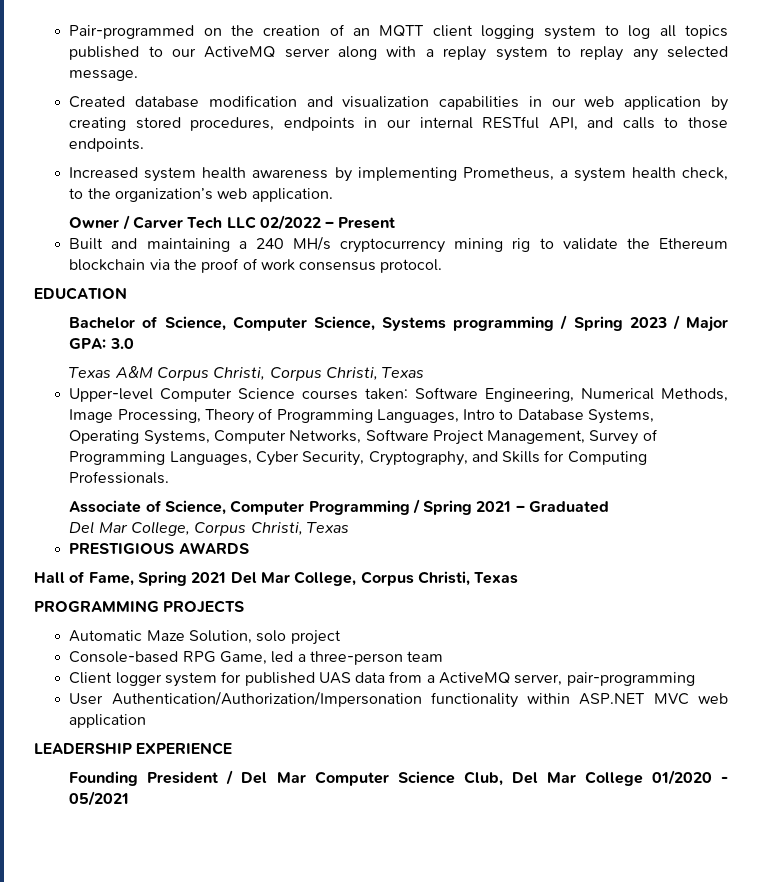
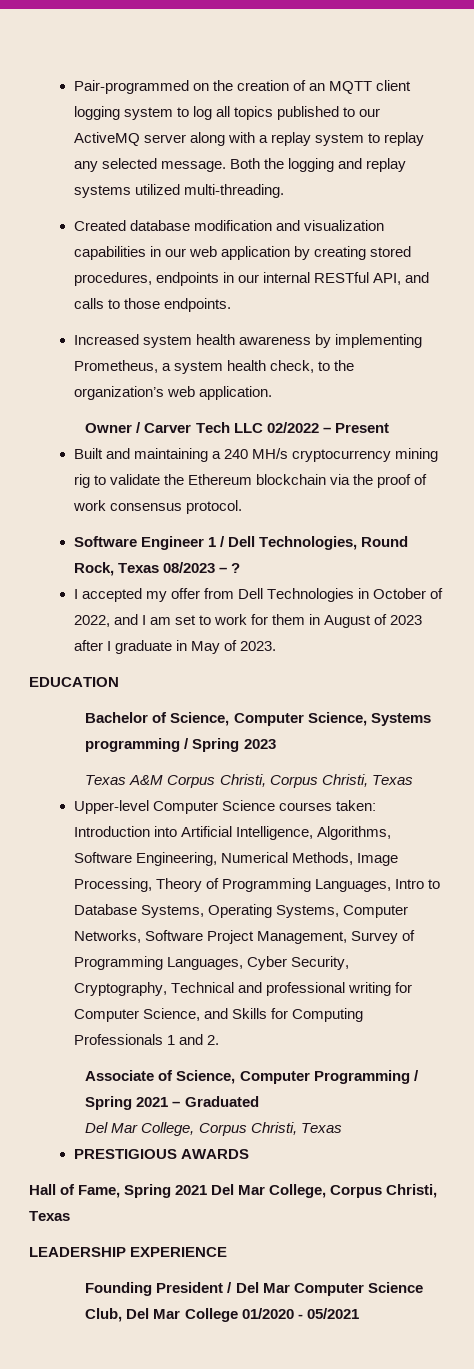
+ Both the logging and replay systems utilized multi-threading.
+ Software Engineer 1 / Dell Technologies, Round Rock, Texas 08/2023 – ?
+ I accepted my offer from Dell Technologies in October of 2022, and I am set to work for them in August of 2023 after I graduate in May of 2023.
- Bachelor of Science, Computer Science, Systems programming / Spring 2023 / Major GPA: 3.0
+ Bachelor of Science, Computer Science, Systems programming / Spring 2023
- Upper-level Computer Science courses taken: Software Engineering, Numerical Methods, Image Processing, Theory of Programming Languages, Intro to Database Systems, Operating Systems, Computer Networks, Software Project Management, Survey of Programming Languages, Cyber Security, Cryptography, and Skills for Computing Professionals.
+ Upper-level Computer Science courses taken: Introduction into Artificial Intelligence, Algorithms, Software Engineering, Numerical Methods, Image Processing, Theory of Programming Languages, Intro to Database Systems, Operating Systems, Computer Networks, Software Project Management, Survey of Programming Languages, Cyber Security, Cryptography, Technical and professional writing for Computer Science, and Skills for Computing Professionals 1 and 2.
- PROGRAMMING PROJECTS
- Automatic Maze Solution, solo project
- Console-based RPG Game, led a three-person team
- Client logger system for published UAS data from a ActiveMQ server, pair-programming
- User Authentication/Authorization/Impersonation functionality within ASP.NET MVC web application

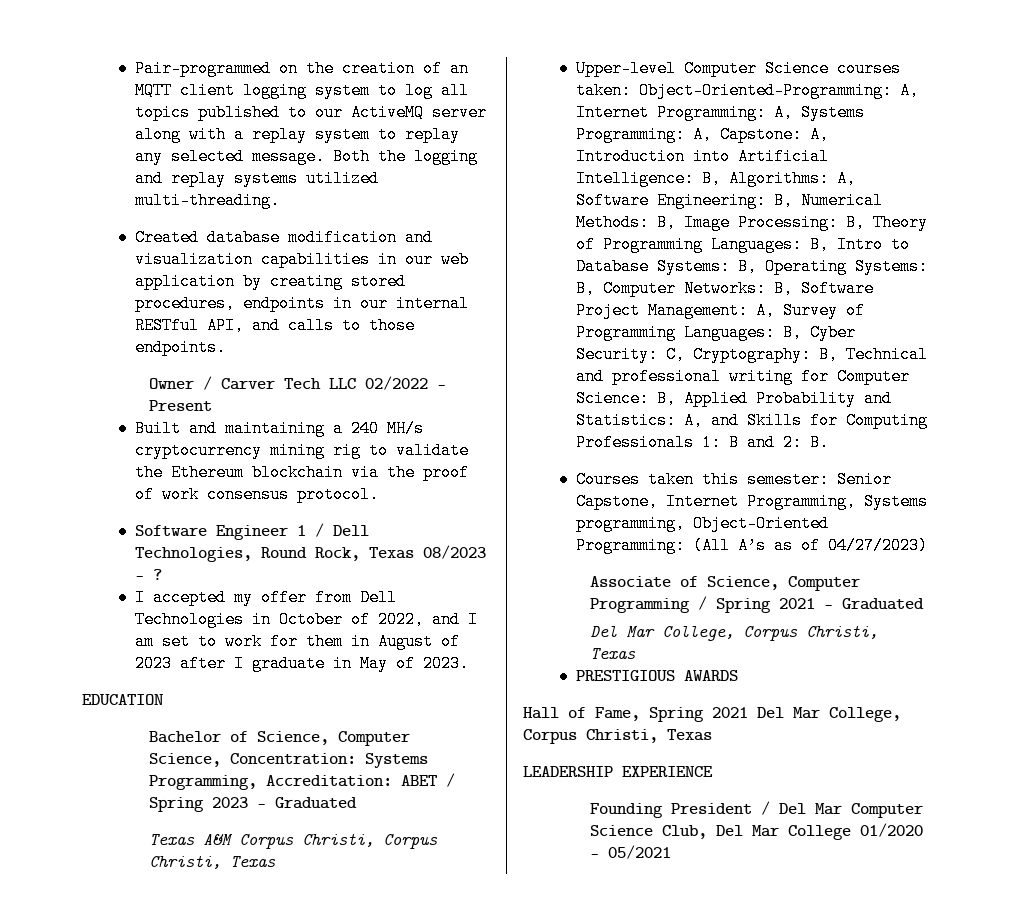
- Increased system health awareness by implementing Prometheus, a system health check, to the organization’s web application.
- Bachelor of Science, Computer Science, Systems programming / Spring 2023
+ Bachelor of Science, Computer Science, Concentration: Systems Programming, Accreditation: ABET / Spring 2023 – Graduated
- Upper-level Computer Science courses taken: Introduction into Artificial Intelligence, Algorithms, Software Engineering, Numerical Methods, Image Processing, Theory of Programming Languages, Intro to Database Systems, Operating Systems, Computer Networks, Software Project Management, Survey of Programming Languages, Cyber Security, Cryptography, Technical and professional writing for Computer Science, and Skills for Computing Professionals 1 and 2.
+ Upper-level Computer Science courses taken: Object-Oriented-Programming: A, Internet Programming: A, Systems Programming: A, Capstone: A, Introduction into Artificial Intelligence: B, Algorithms: A, Software Engineering: B, Numerical Methods: B, Image Processing: B, Theory of Programming Languages: B, Intro to Database Systems: B, Operating Systems: B, Computer Networks: B, Software Project Management: A, Survey of Programming Languages: B, Cyber Security: C, Cryptography: B, Technical and professional writing for Computer Science: B, Applied Probability and Statistics: A, and Skills for Computing Professionals 1: B and 2: B.
+ Courses taken this semester: Senior Capstone, Internet Programming, Systems programming, Object-Oriented Programming: (All A’s as of 04/27/2023)

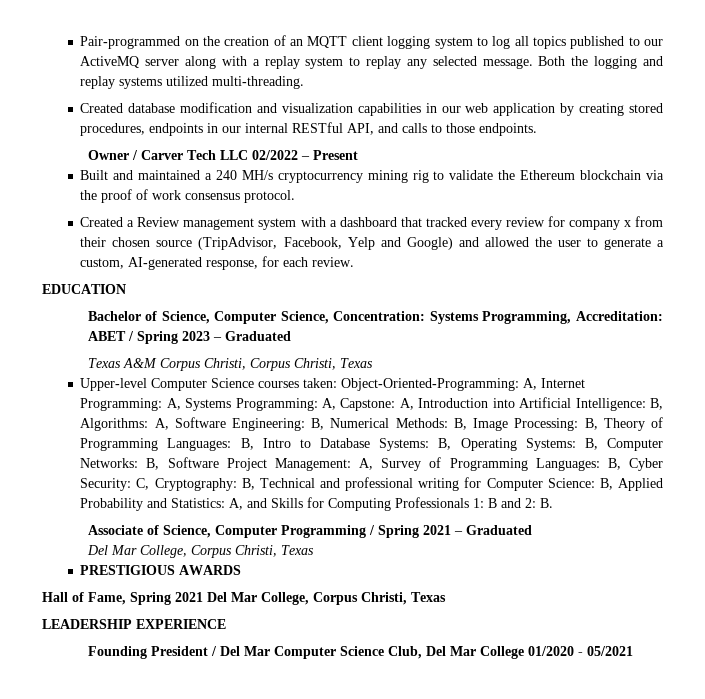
- Built and maintaining a 240 MH/s cryptocurrency mining rig to validate the Ethereum blockchain via the proof of work consensus protocol.
+ Built and maintained a 240 MH/s cryptocurrency mining rig to validate the Ethereum blockchain via the proof of work consensus protocol.
- Software Engineer 1 / Dell Technologies, Round Rock, Texas 08/2023 – ?
- I accepted my offer from Dell Technologies in October of 2022, and I am set to work for them in August of 2023 after I graduate in May of 2023.
+ Created a Review management system with a dashboard that tracked every review for company x from their chosen source (TripAdvisor, Facebook, Yelp and Google) and allowed the user to generate a custom, AI-generated response, for each review.
- Courses taken this semester: Senior Capstone, Internet Programming, Systems programming, Object-Oriented Programming: (All A’s as of 04/27/2023)

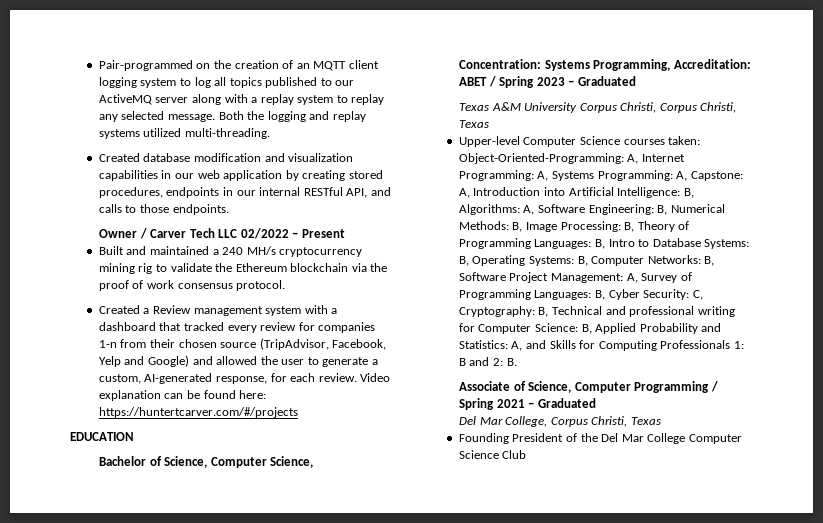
- Created a Review management system with a dashboard that tracked every review for company x from their chosen source (TripAdvisor, Facebook, Yelp and Google) and allowed the user to generate a custom, AI-generated response, for each review.
+ Created a Review management system with a dashboard that tracked every review for companies 1-n from their chosen source (TripAdvisor, Facebook, Yelp and Google) and allowed the user to generate a custom, AI-generated response, for each review. Video explanation can be found here: https://huntertcarver.com/#/projects
- Texas A&M Corpus Christi, Corpus Christi, Texas
+ Texas A&M University Corpus Christi, Corpus Christi, Texas
- PRESTIGIOUS AWARDS
- Hall of Fame, Spring 2021 Del Mar College, Corpus Christi, Texas
- LEADERSHIP EXPERIENCE
- Founding President / Del Mar Computer Science Club, Del Mar College 01/2020 - 05/2021
+ Founding President of the Del Mar College Computer Science Club

